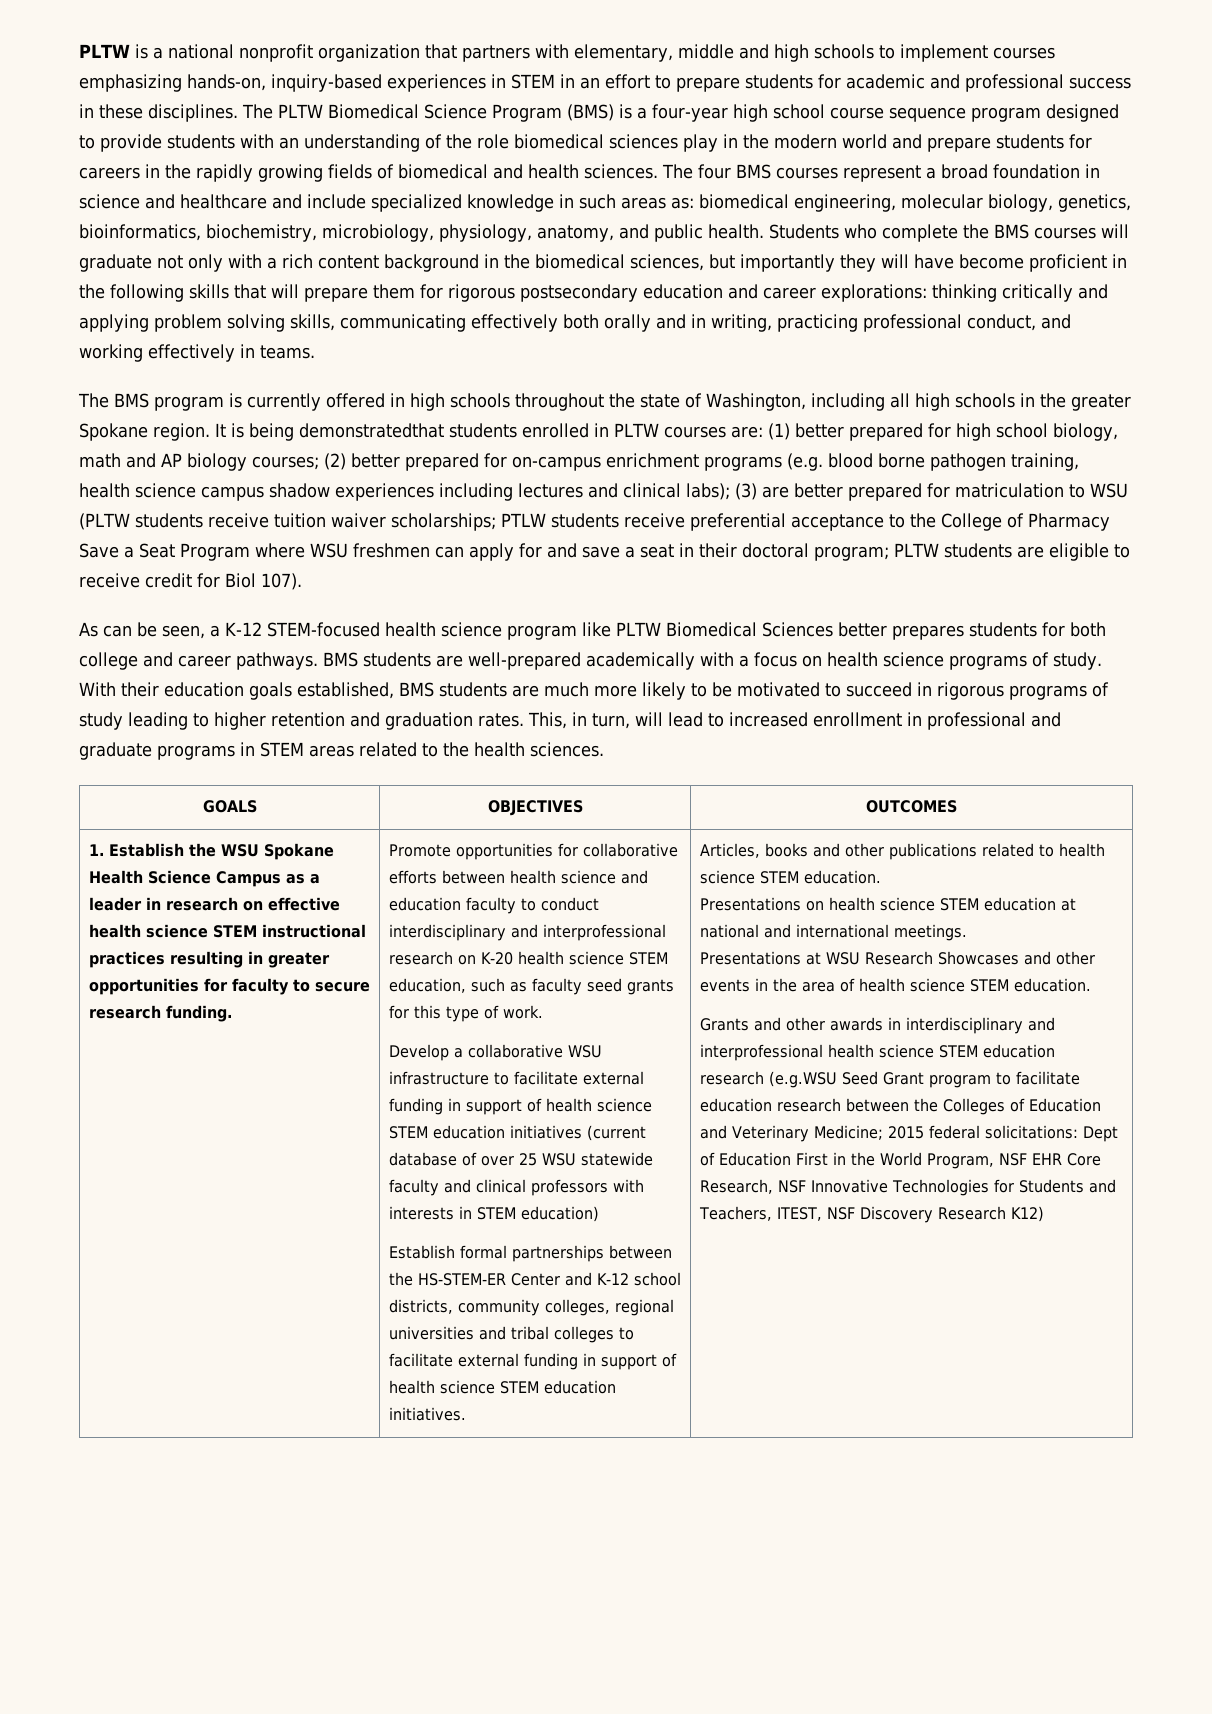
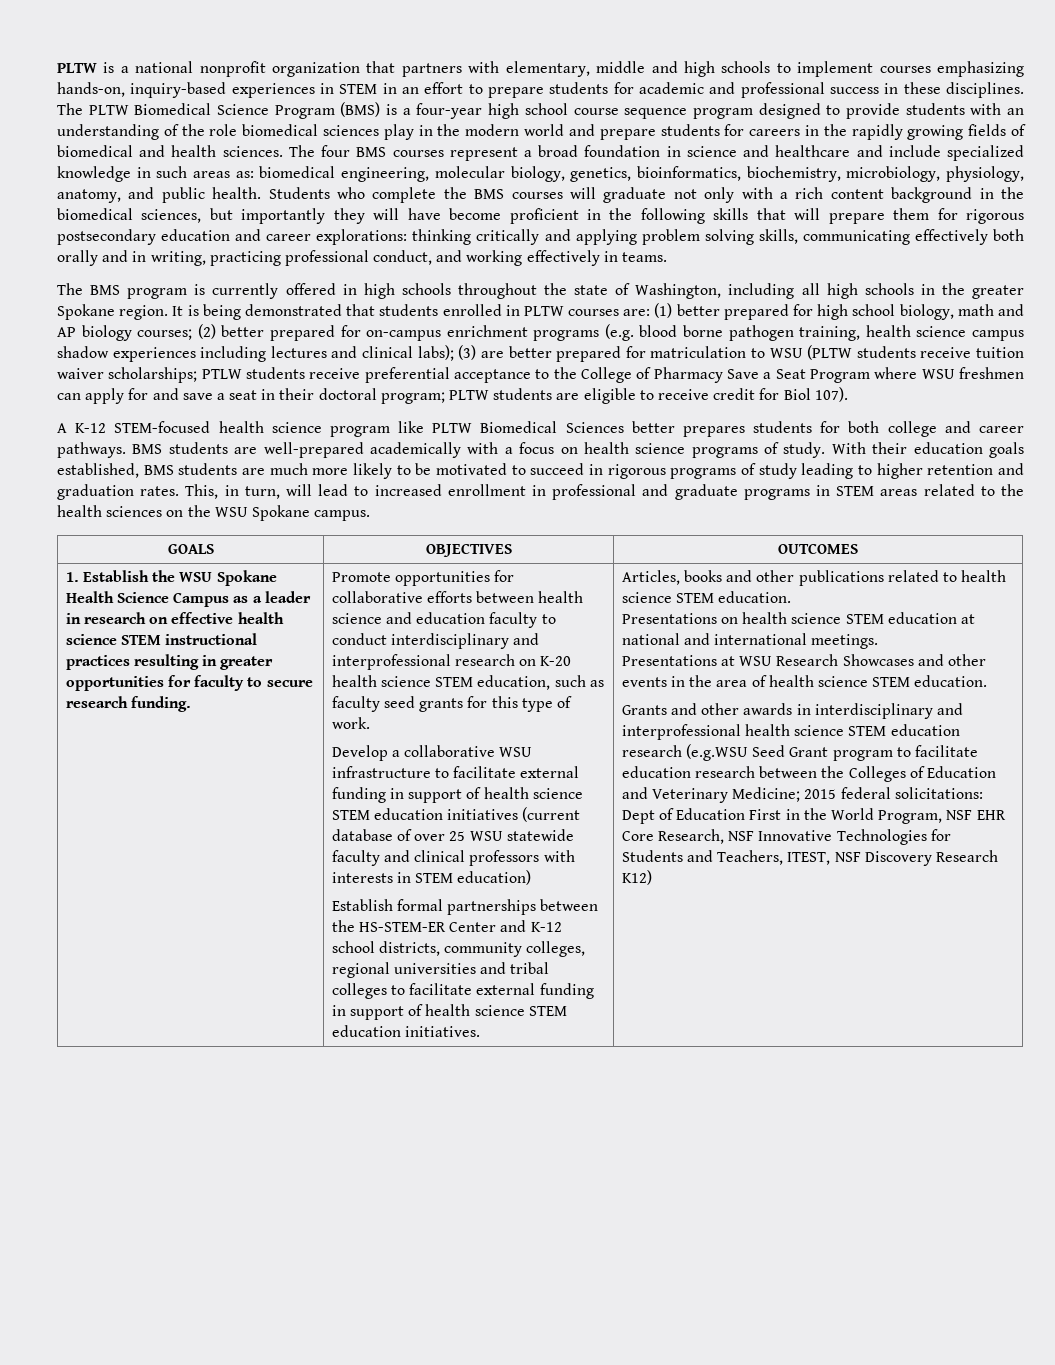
- It is being demonstratedthat students enrolled in PLTW courses are:
+ It is being demonstrated that students enrolled in PLTW courses are:
- As can be seen, a K-12 STEM-focused health science program like PLTW Biomedical Sciences better prepares students for both college and career pathways.
+ A K-12 STEM-focused health science program like PLTW Biomedical Sciences better prepares students for both college and career pathways.
- This, in turn, will lead to increased enrollment in professional and graduate programs in STEM areas related to the health sciences.
+ This, in turn, will lead to increased enrollment in professional and graduate programs in STEM areas related to the health sciences on the WSU Spokane campus.

